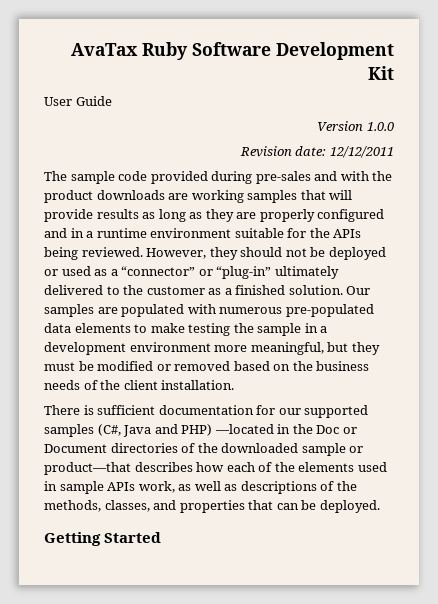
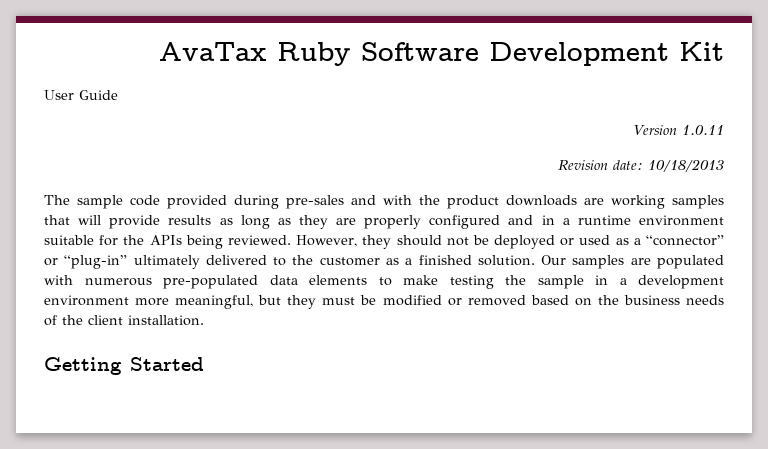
- Version 1.0.0
+ Version 1.0.11
- Revision date: 12/12/2011
+ Revision date: 10/18/2013
- There is sufficient documentation for our supported samples (C#, Java and PHP) —located in the Doc or Document directories of the downloaded sample or product—that describes how each of the elements used in sample APIs work, as well as descriptions of the methods, classes, and properties that can be deployed.

